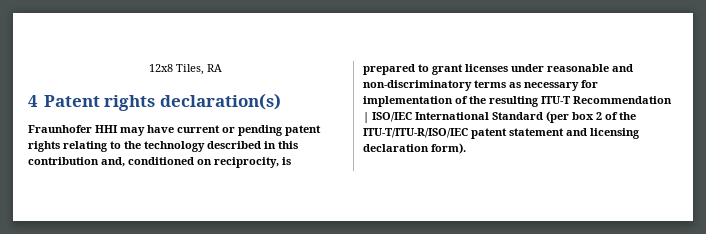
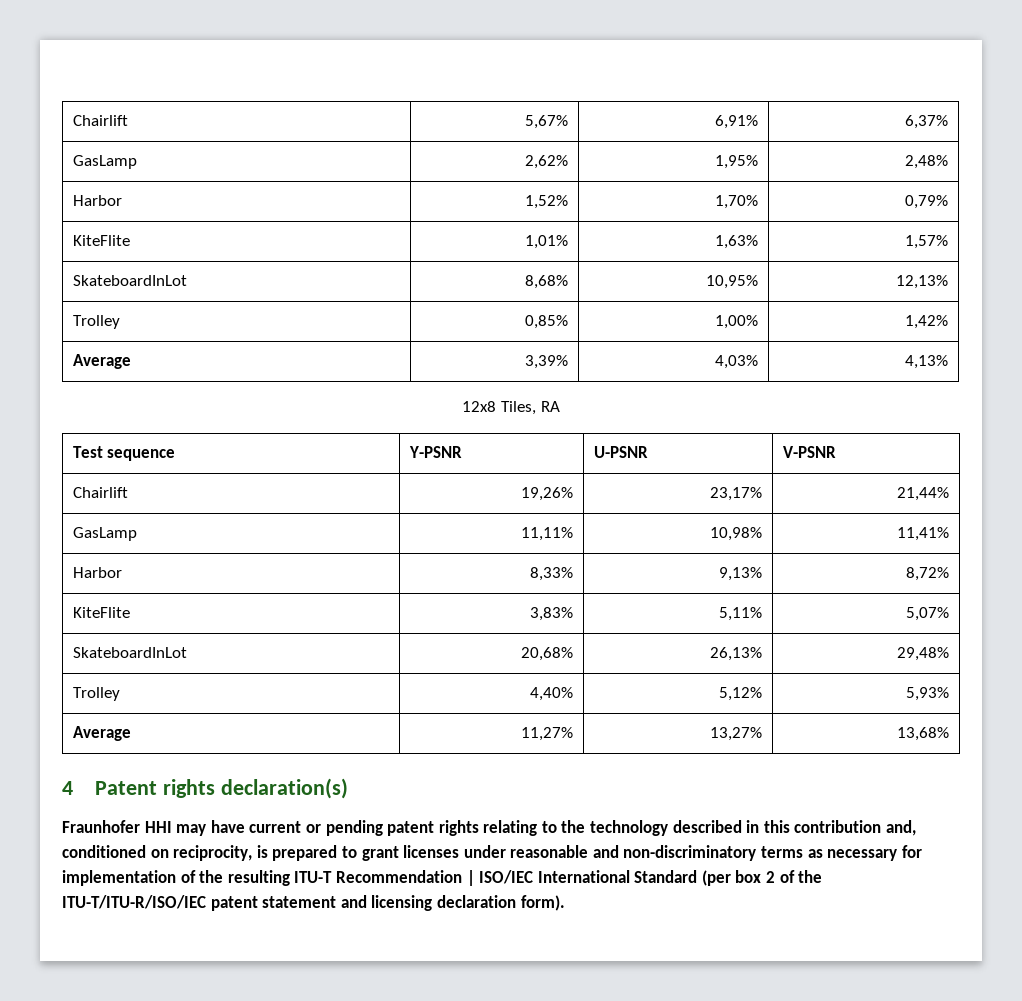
+ Chairlift | 5,67% | 6,91% | 6,37%
+ GasLamp | 2,62% | 1,95% | 2,48%
+ Harbor | 1,52% | 1,70% | 0,79%
+ KiteFlite | 1,01% | 1,63% | 1,57%
+ SkateboardInLot | 8,68% | 10,95% | 12,13%
+ Trolley | 0,85% | 1,00% | 1,42%
+ Average | 3,39% | 4,03% | 4,13%
  12x8 Tiles, RA
+ Test sequence | Y-PSNR | U-PSNR | V-PSNR
+ Chairlift | 19,26% | 23,17% | 21,44%
+ GasLamp | 11,11% | 10,98% | 11,41%
+ Harbor | 8,33% | 9,13% | 8,72%
+ KiteFlite | 3,83% | 5,11% | 5,07%
+ SkateboardInLot | 20,68% | 26,13% | 29,48%
+ Trolley | 4,40% | 5,12% | 5,93%
+ Average | 11,27% | 13,27% | 13,68%

